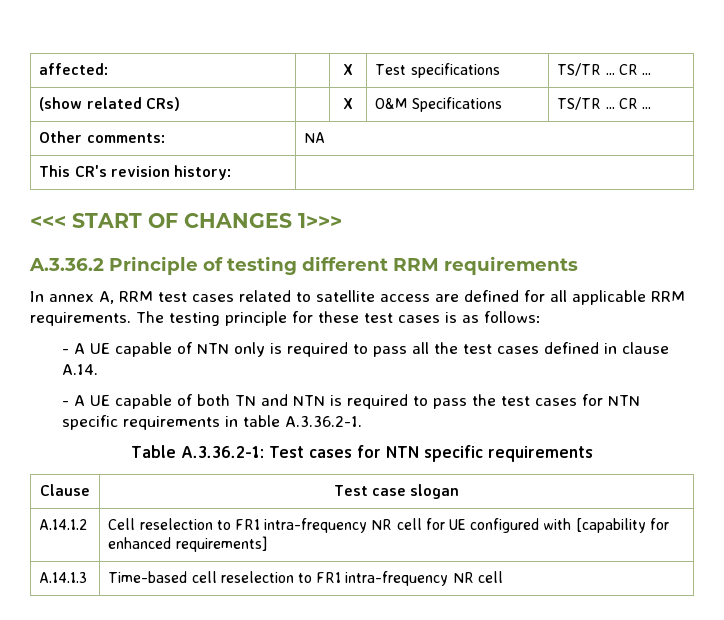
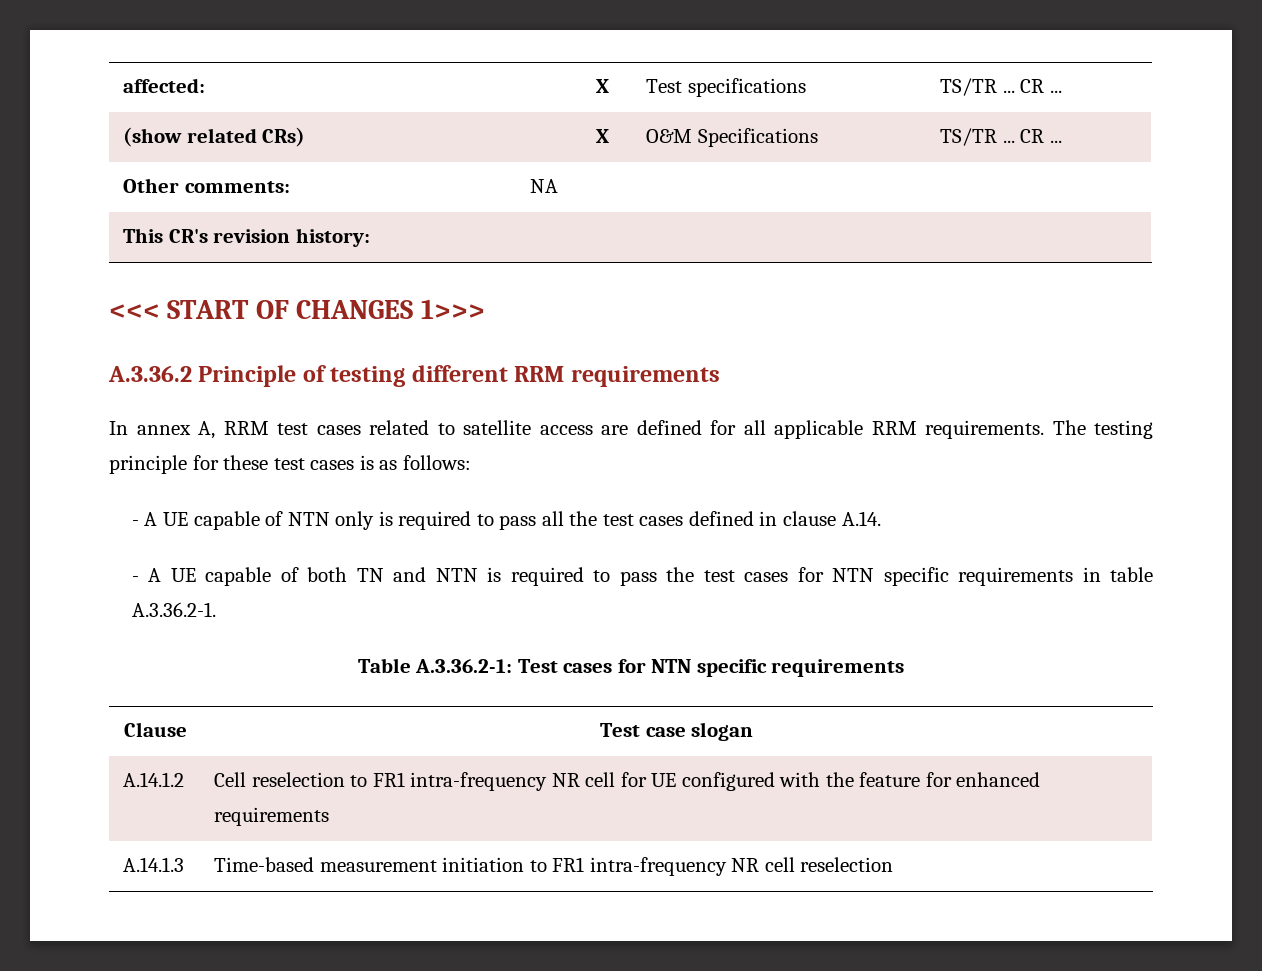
- A.14.1.2 | Cell reselection to FR1 intra-frequency NR cell for UE configured with [capability for enhanced requirements]
+ A.14.1.2 | Cell reselection to FR1 intra-frequency NR cell for UE configured with the feature for enhanced requirements
- A.14.1.3 | Time-based cell reselection to FR1 intra-frequency NR cell
+ A.14.1.3 | Time-based measurement initiation to FR1 intra-frequency NR cell reselection

